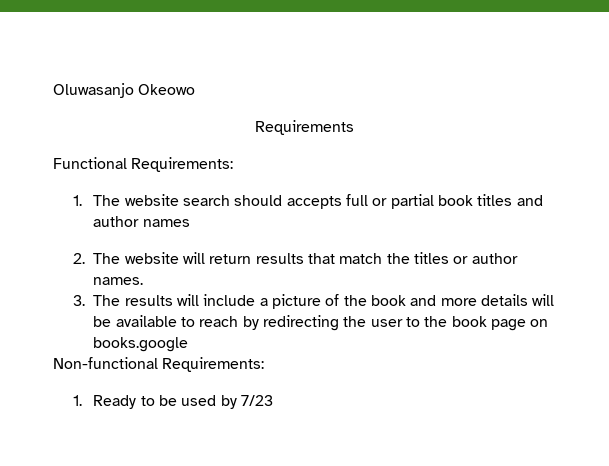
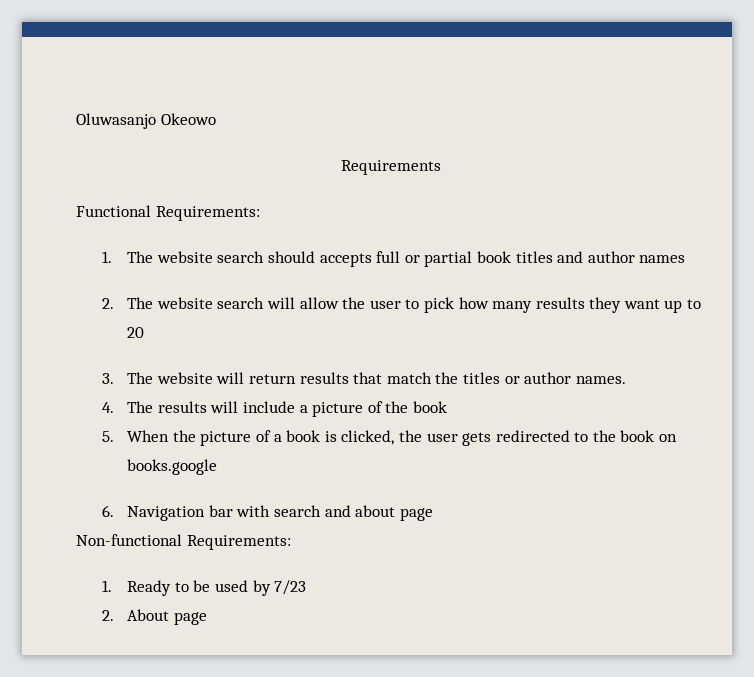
- 2. The website will return results that match the titles or author names.
+ 2. The website search will allow the user to pick how many results they want up to 20
+ 3. The website will return results that match the titles or author names.
- 3. The results will include a picture of the book and more details will be available to reach by redirecting the user to the book page on books.google
+ 4. The results will include a picture of the book
+ 5. When the picture of a book is clicked, the user gets redirected to the book on books.google
+ 6. Navigation bar with search and about page
+ 2. About page

